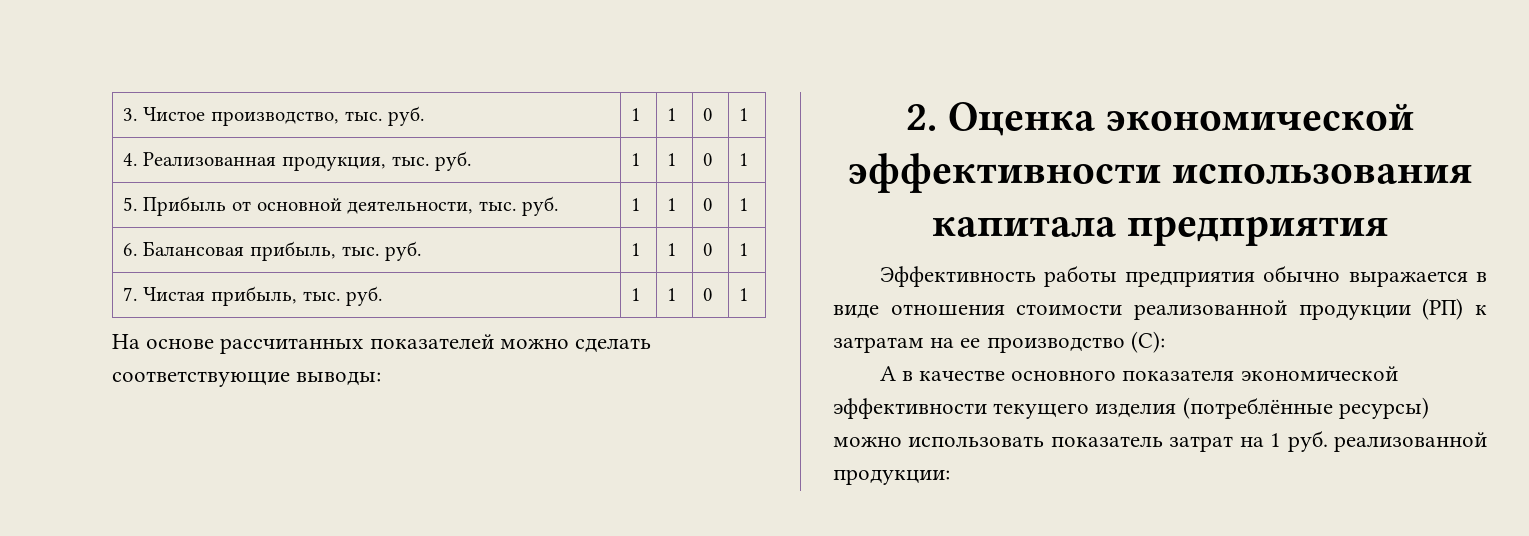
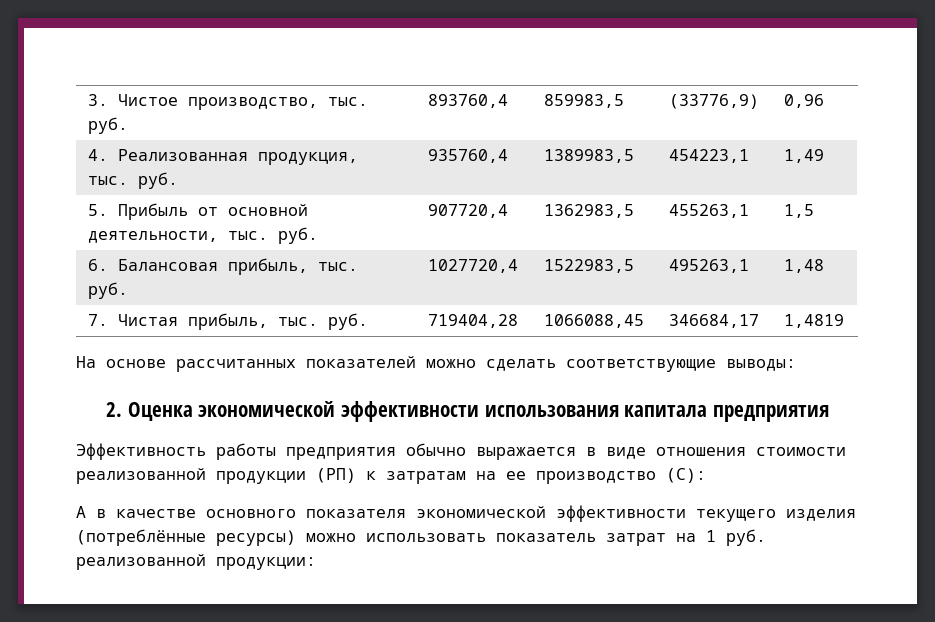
- 3. Чистое производство, тыс. руб. | 1 | 1 | 0 | 1
+ 3. Чистое производство, тыс. руб. | 893760,4 | 859983,5 | (33776,9) | 0,96
- 4. Реализованная продукция, тыс. руб. | 1 | 1 | 0 | 1
+ 4. Реализованная продукция, тыс. руб. | 935760,4 | 1389983,5 | 454223,1 | 1,49
- 5. Прибыль от основной деятельности, тыс. руб. | 1 | 1 | 0 | 1
+ 5. Прибыль от основной деятельности, тыс. руб. | 907720,4 | 1362983,5 | 455263,1 | 1,5
- 6. Балансовая прибыль, тыс. руб. | 1 | 1 | 0 | 1
+ 6. Балансовая прибыль, тыс. руб. | 1027720,4 | 1522983,5 | 495263,1 | 1,48
- 7. Чистая прибыль, тыс. руб. | 1 | 1 | 0 | 1
+ 7. Чистая прибыль, тыс. руб. | 719404,28 | 1066088,45 | 346684,17 | 1,4819

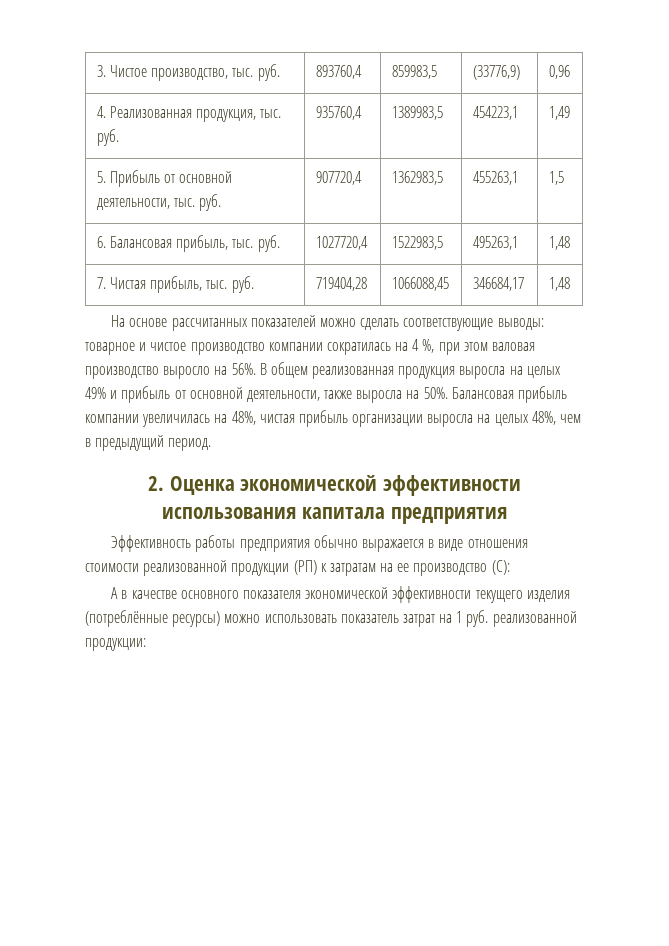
- 7. Чистая прибыль, тыс. руб. | 719404,28 | 1066088,45 | 346684,17 | 1,4819
+ 7. Чистая прибыль, тыс. руб. | 719404,28 | 1066088,45 | 346684,17 | 1,48
- На основе рассчитанных показателей можно сделать соответствующие выводы:
+ На основе рассчитанных показателей можно сделать соответствующие выводы: товарное и чистое производство компании сократилась на 4 %, при этом валовая производство выросло на 56%. В общем реализованная продукция выросла на целых 49% и прибыль от основной деятельности, также выросла на 50%. Балансовая прибыль компании увеличилась на 48%, чистая прибыль организации выросла на целых 48%, чем в предыдущий период.

